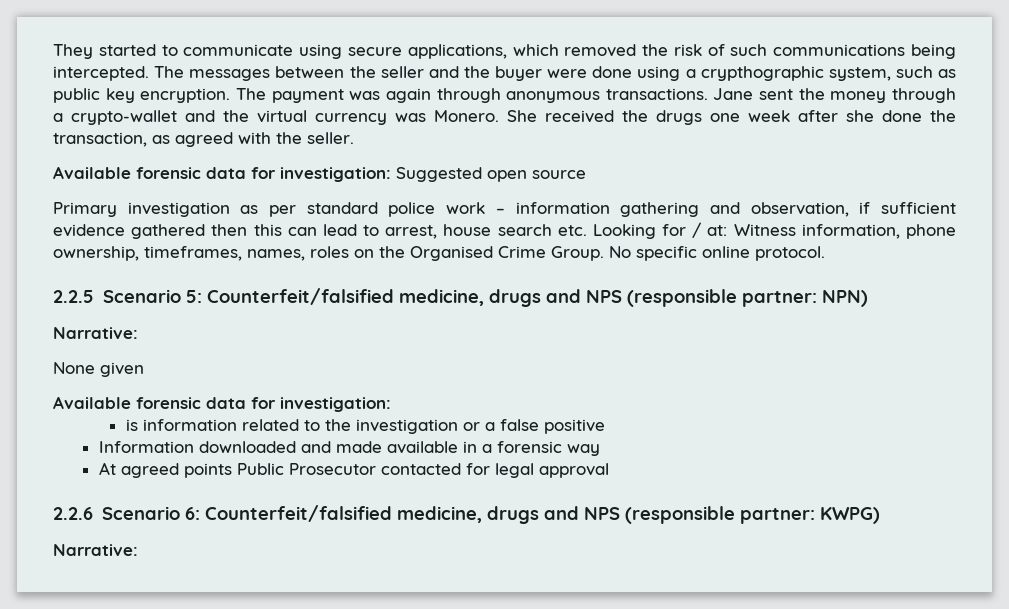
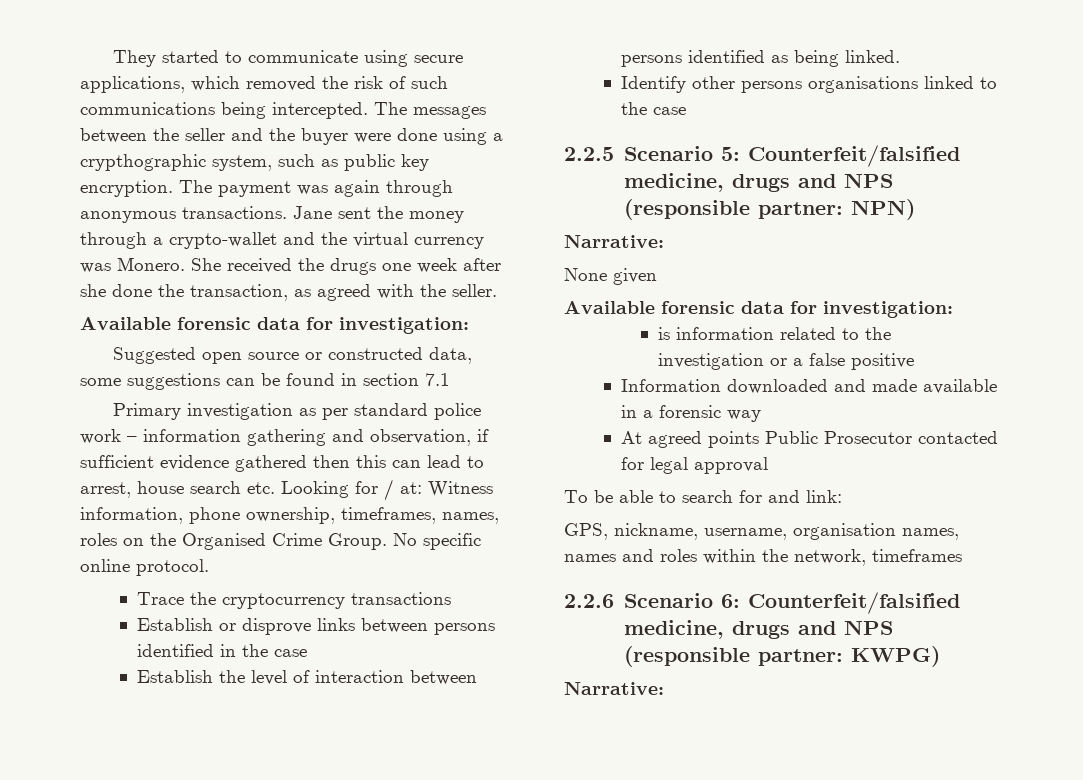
  She received the drugs one week after she done the transaction, as agreed with the seller.
- Available forensic data for investigation: Suggested open source
+ Available forensic data for investigation:
+ Suggested open source or constructed data, some suggestions can be found in section 7.1
+ Trace the cryptocurrency transactions
+ Establish or disprove links between persons identified in the case
+ Establish the level of interaction between persons identified as being linked.
+ Identify other persons organisations linked to the case
+ To be able to search for and link:
+ GPS, nickname, username, organisation names, names and roles within the network, timeframes

